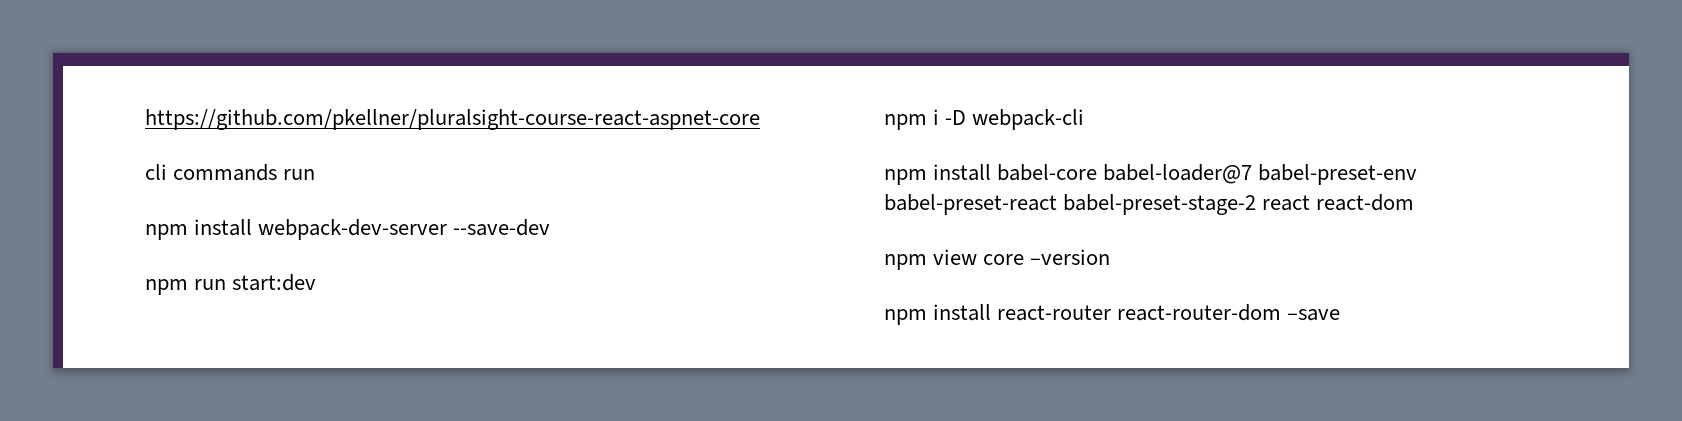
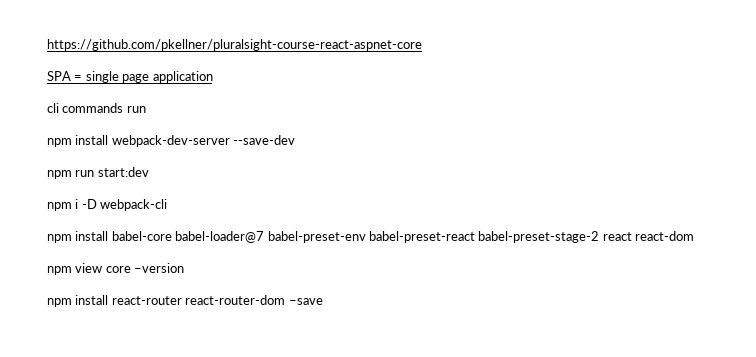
+ SPA = single page application

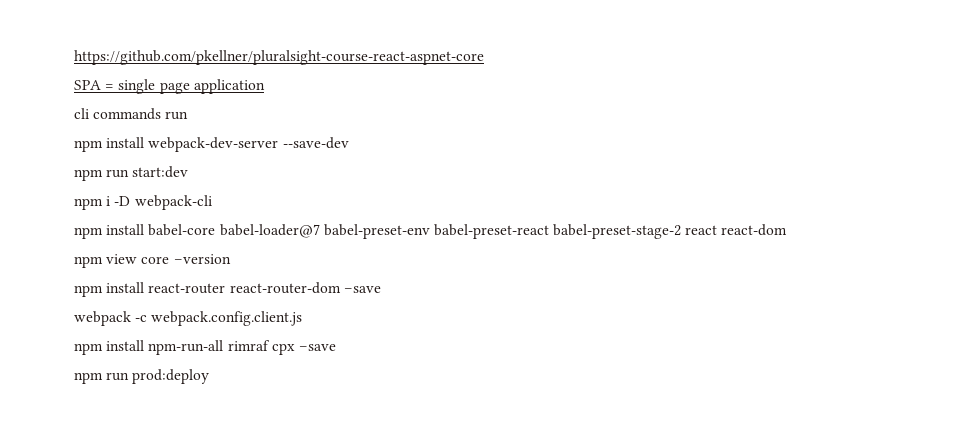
+ webpack -c webpack.config.client.js
+ npm install npm-run-all rimraf cpx –save
+ npm run prod:deploy

